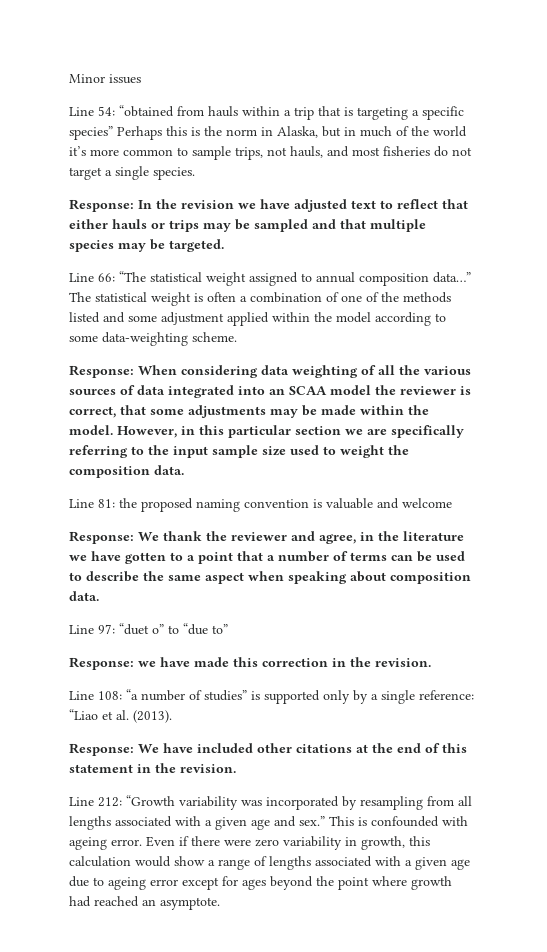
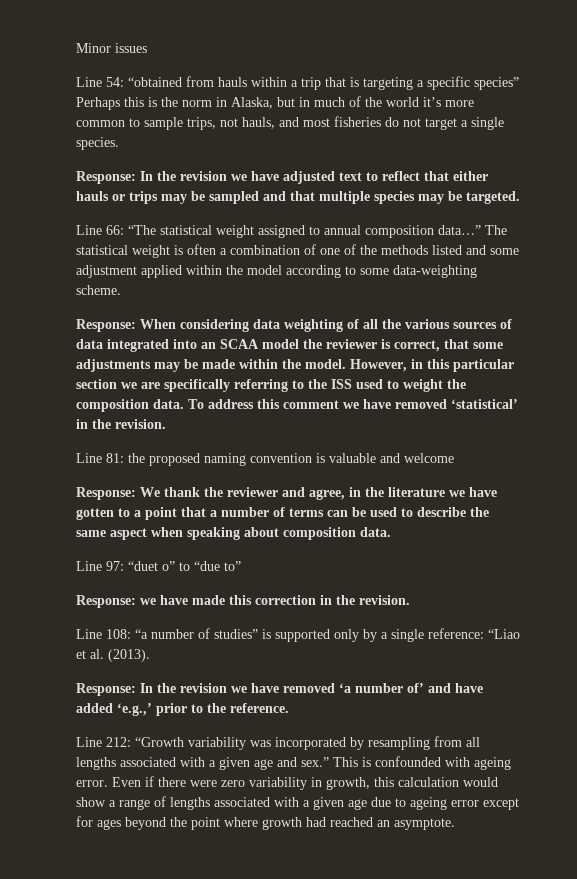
- However, in this particular section we are specifically referring to the input sample size used to weight the composition data.
+ However, in this particular section we are specifically referring to the ISS used to weight the composition data. To address this comment we have removed ‘statistical’ in the revision.
- Response: We have included other citations at the end of this statement in the revision.
+ Response: In the revision we have removed ‘a number of’ and have added ‘e.g.,’ prior to the reference.

